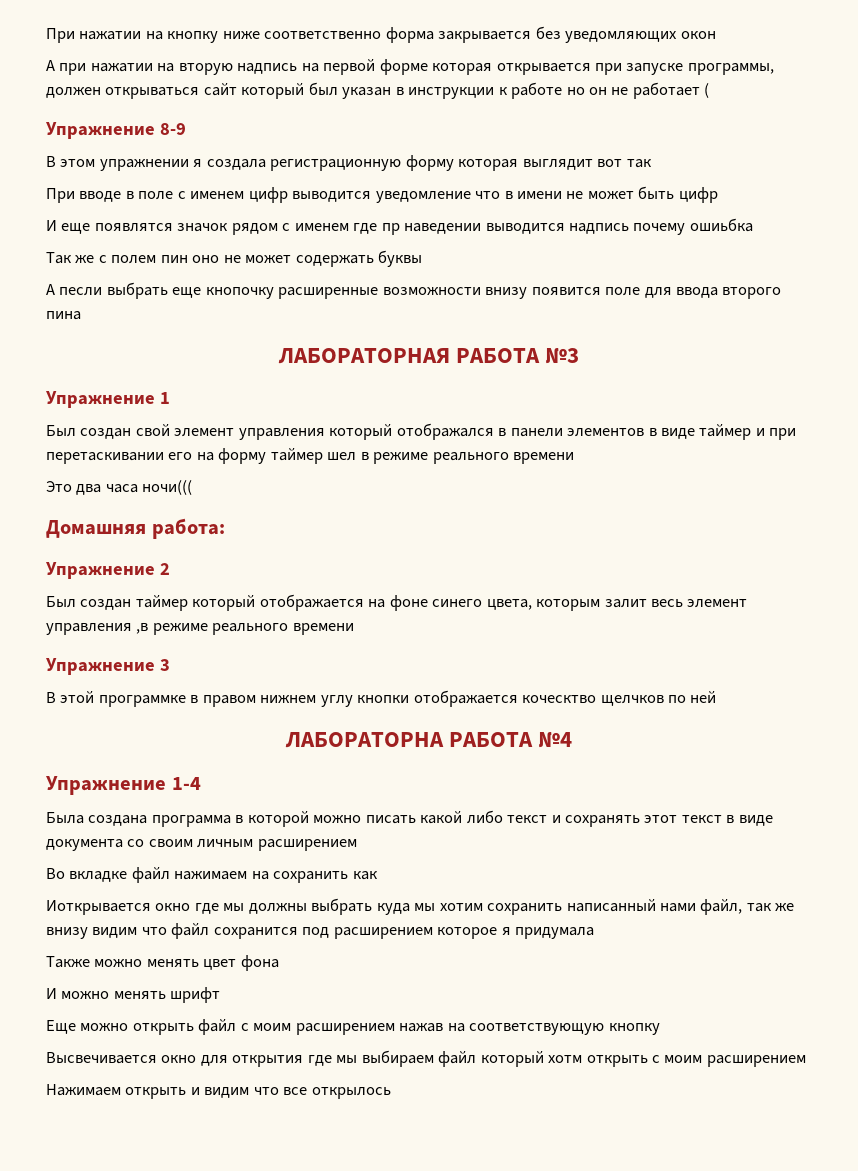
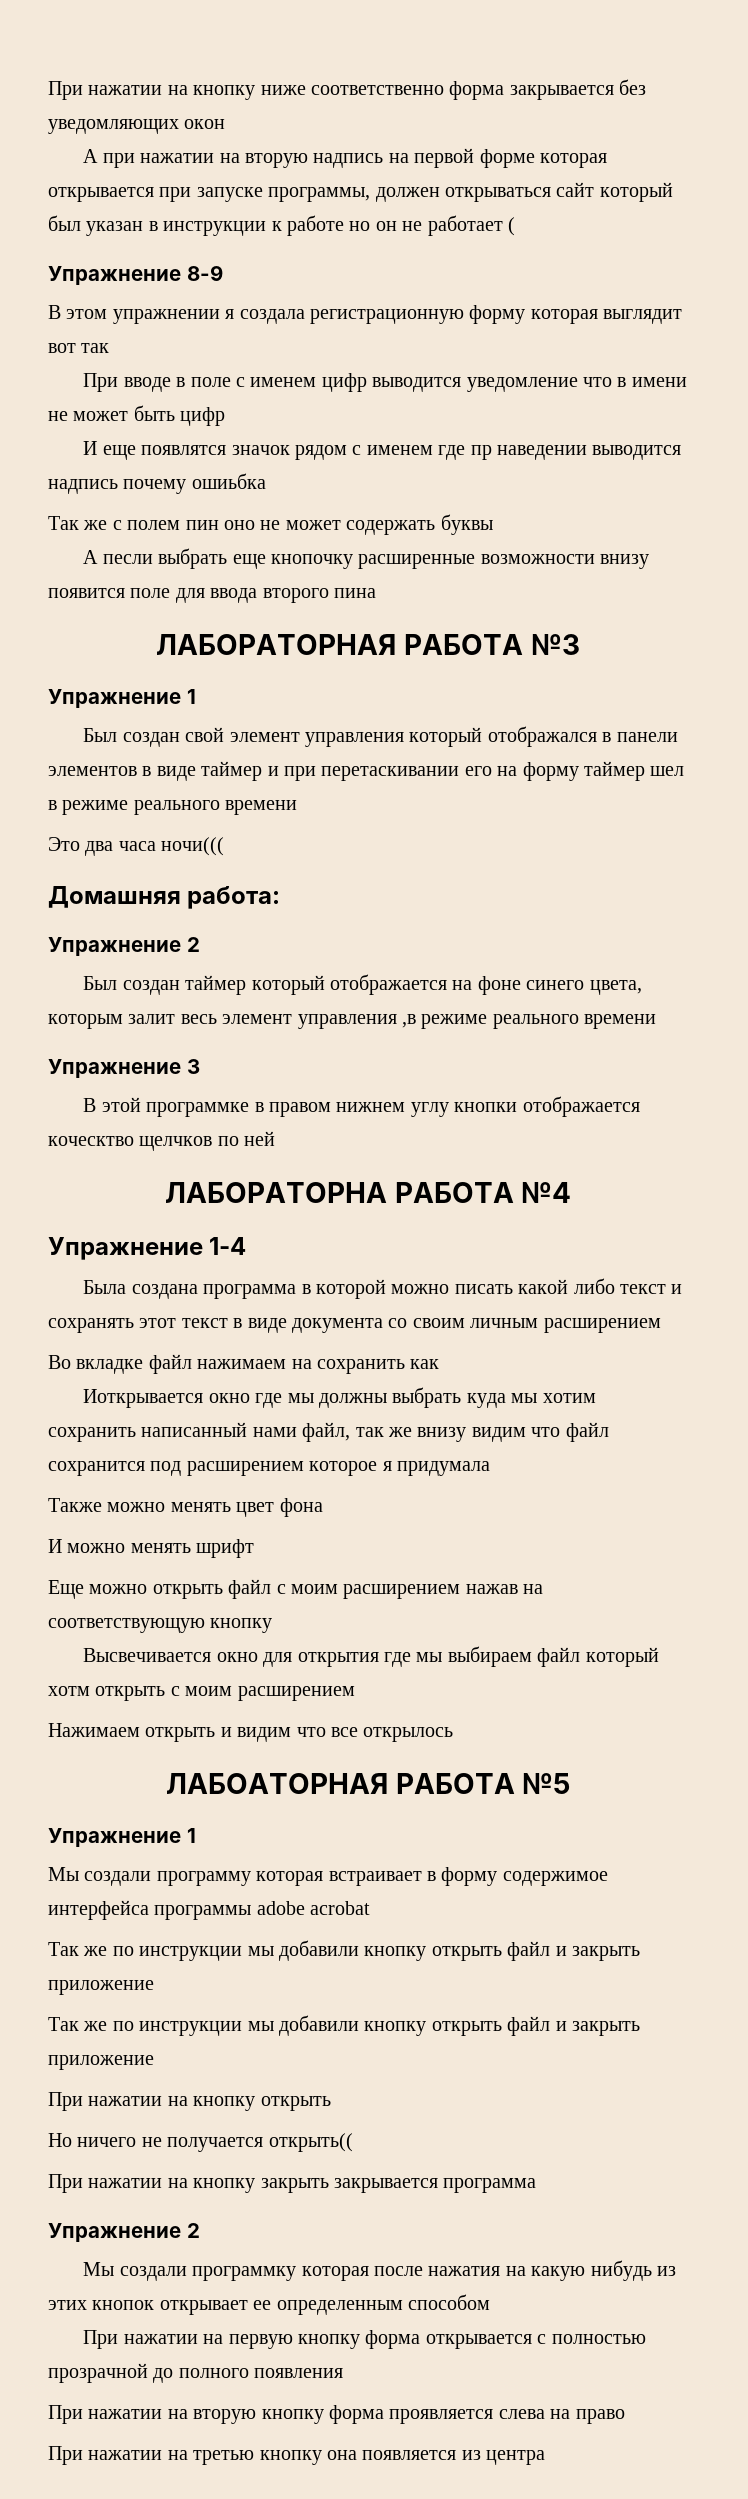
+ ЛАБОАТОРНАЯ РАБОТА №5
+ Упражнение 1
+ Мы создали программу которая встраивает в форму содержимое интерфейса программы adobe acrobat
+ Так же по инструкции мы добавили кнопку открыть файл и закрыть приложение
+ Так же по инструкции мы добавили кнопку открыть файл и закрыть приложение
+ При нажатии на кнопку открыть
+ Но ничего не получается открыть((
+ При нажатии на кнопку закрыть закрывается программа
+ Упражнение 2
+ Мы создали программку которая после нажатия на какую нибудь из этих кнопок открывает ее определенным способом
+ При нажатии на первую кнопку форма открывается с полностью прозрачной до полного появления
+ При нажатии на вторую кнопку форма проявляется слева на право
+ При нажатии на третью кнопку она появляется из центра

